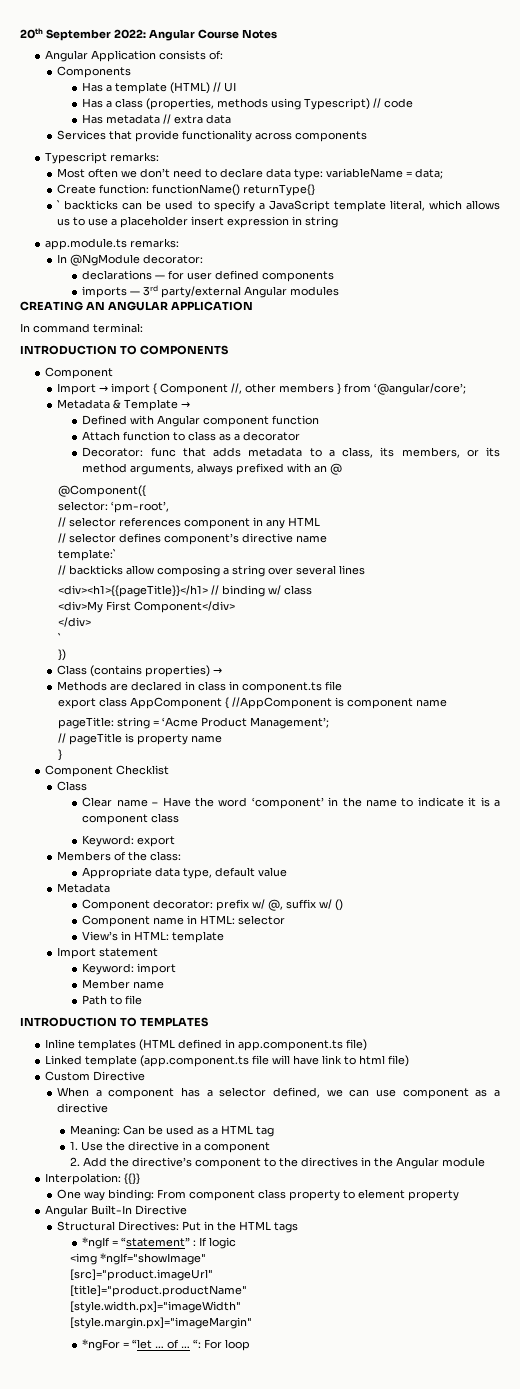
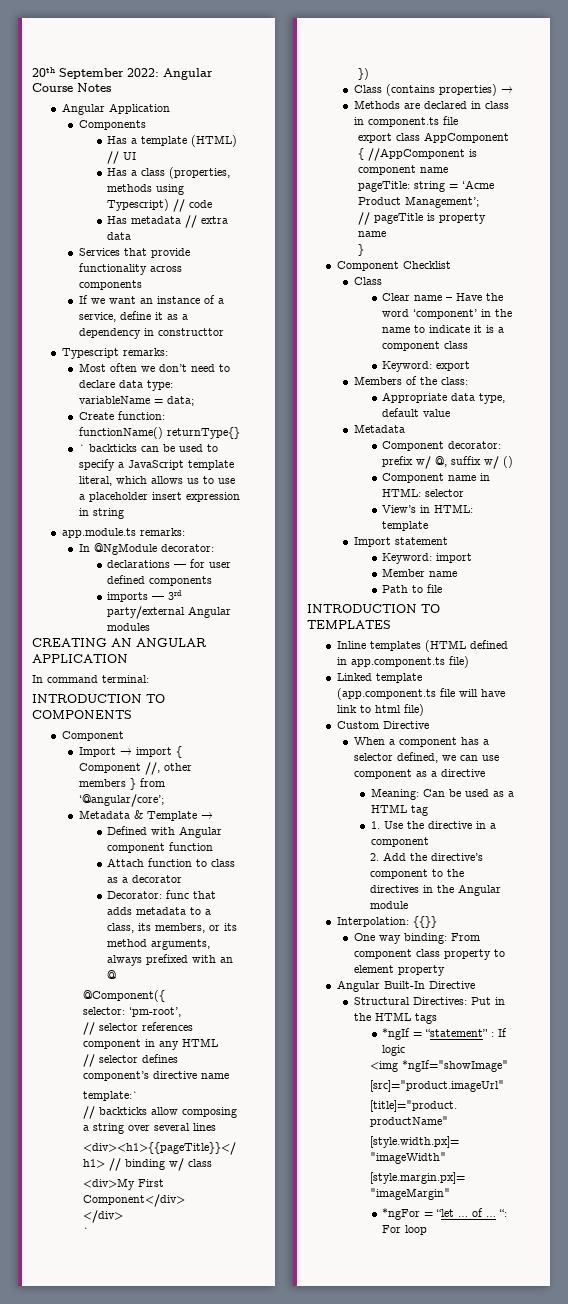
- Angular Application consists of:
+ Angular Application
+ If we want an instance of a service, define it as a dependency in constructtor

